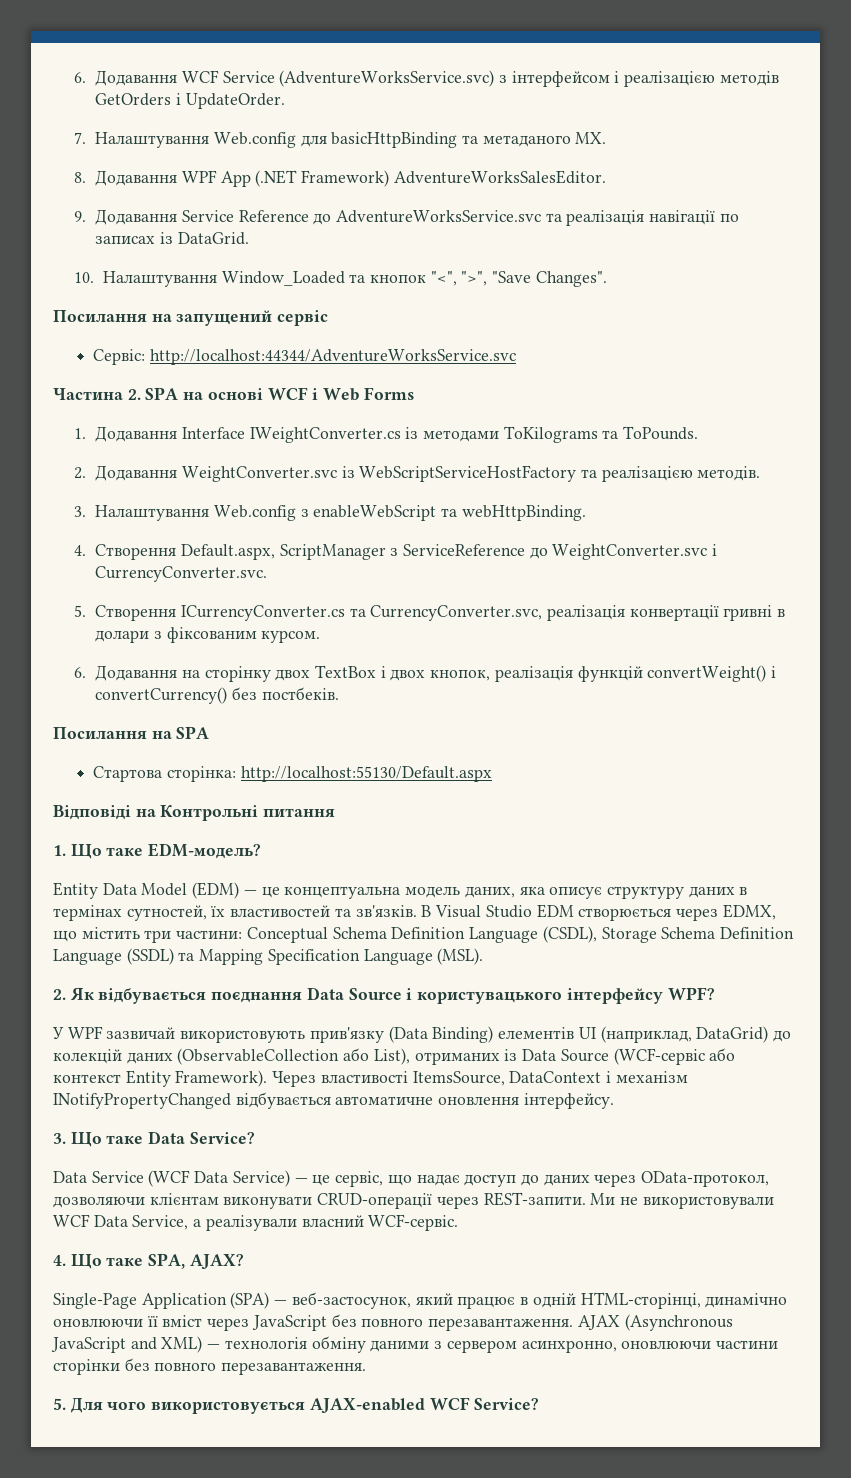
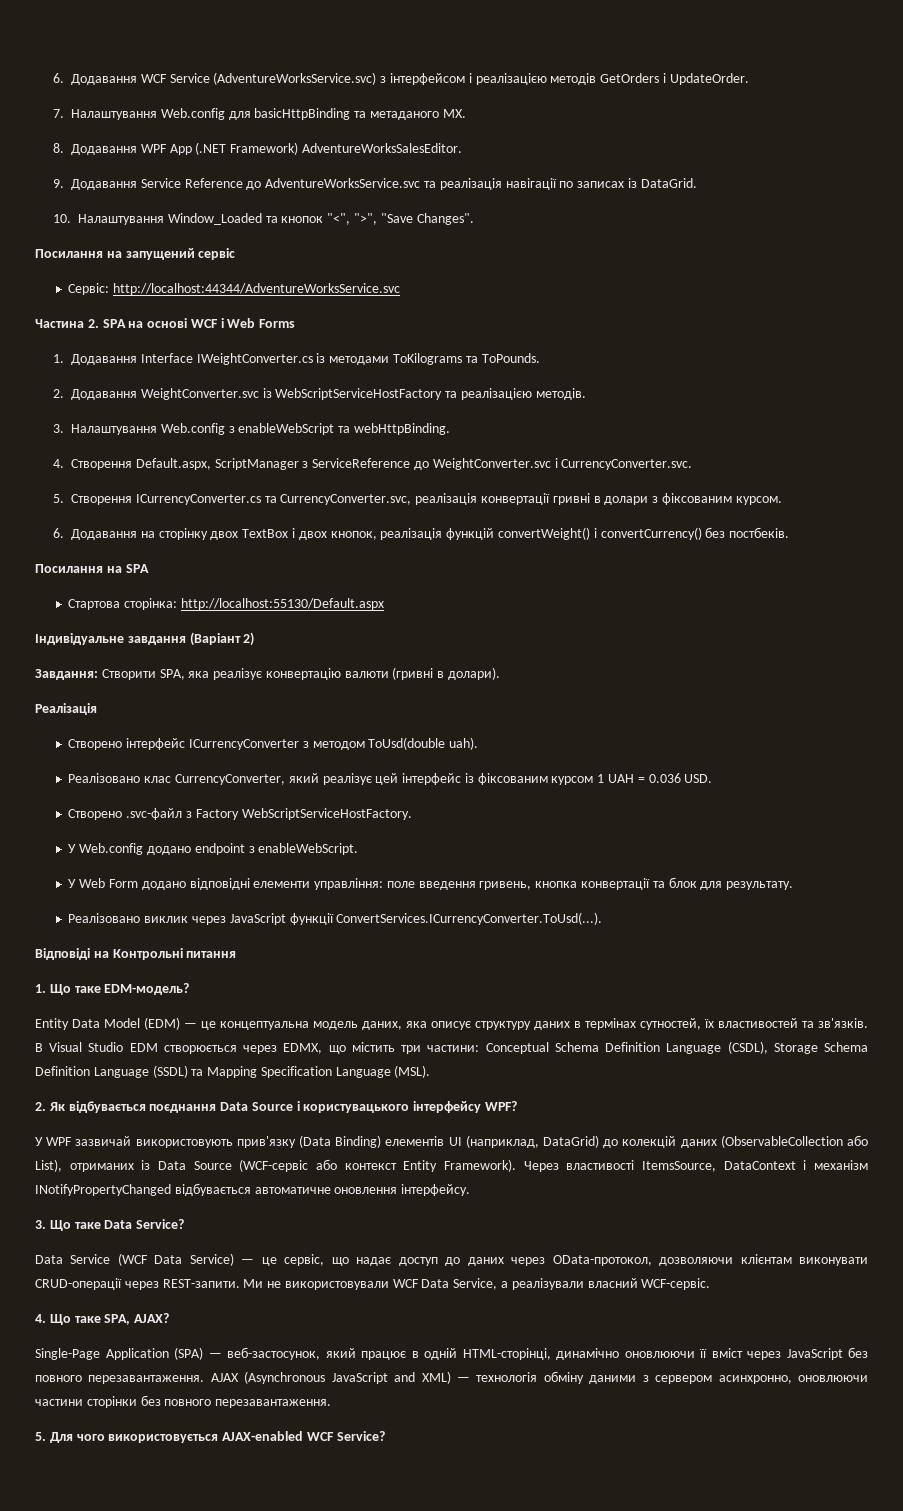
+ Індивідуальне завдання (Варіант 2)
+ Завдання: Створити SPA, яка реалізує конвертацію валюти (гривні в долари).
+ Реалізація
+ Створено інтерфейс ICurrencyConverter з методом ToUsd(double uah).
+ Реалізовано клас CurrencyConverter, який реалізує цей інтерфейс із фіксованим курсом 1 UAH = 0.036 USD.
+ Створено .svc-файл з Factory WebScriptServiceHostFactory.
+ У Web.config додано endpoint з enableWebScript.
+ У Web Form додано відповідні елементи управління: поле введення гривень, кнопка конвертації та блок для результату.
+ Реалізовано виклик через JavaScript функції ConvertServices.ICurrencyConverter.ToUsd(...).

